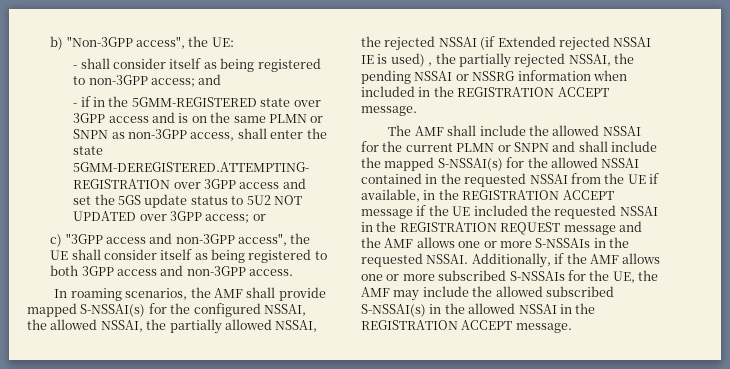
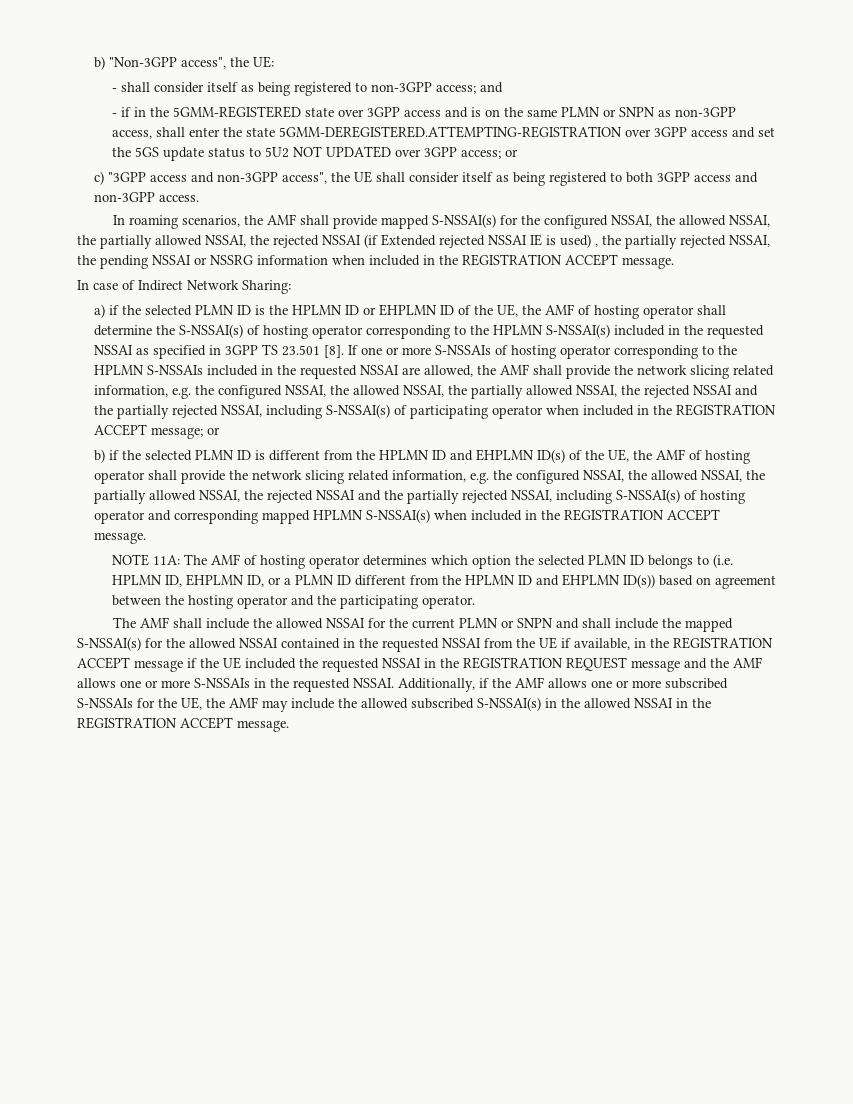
+ In case of Indirect Network Sharing:
+ a) if the selected PLMN ID is the HPLMN ID or EHPLMN ID of the UE, the AMF of hosting operator shall determine the S-NSSAI(s) of hosting operator corresponding to the HPLMN S-NSSAI(s) included in the requested NSSAI as specified in 3GPP TS 23.501 [8]. If one or more S-NSSAIs of hosting operator corresponding to the HPLMN S-NSSAIs included in the requested NSSAI are allowed, the AMF shall provide the network slicing related information, e.g. the configured NSSAI, the allowed NSSAI, the partially allowed NSSAI, the rejected NSSAI and the partially rejected NSSAI, including S-NSSAI(s) of participating operator when included in the REGISTRATION ACCEPT message; or
+ b) if the selected PLMN ID is different from the HPLMN ID and EHPLMN ID(s) of the UE, the AMF of hosting operator shall provide the network slicing related information, e.g. the configured NSSAI, the allowed NSSAI, the partially allowed NSSAI, the rejected NSSAI and the partially rejected NSSAI, including S-NSSAI(s) of hosting operator and corresponding mapped HPLMN S-NSSAI(s) when included in the REGISTRATION ACCEPT message.
+ NOTE 11A: The AMF of hosting operator determines which option the selected PLMN ID belongs to (i.e. HPLMN ID, EHPLMN ID, or a PLMN ID different from the HPLMN ID and EHPLMN ID(s)) based on agreement between the hosting operator and the participating operator.

